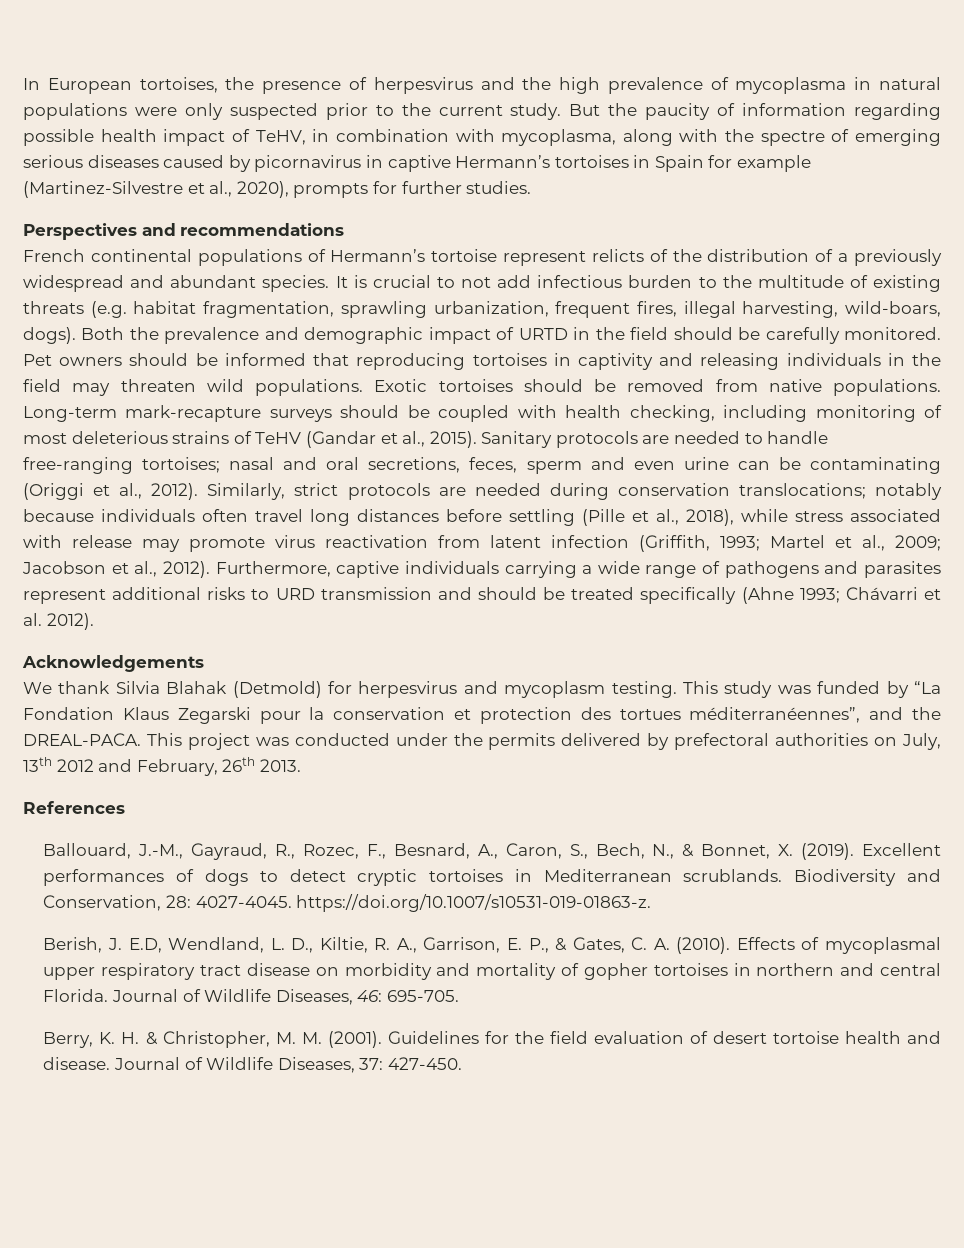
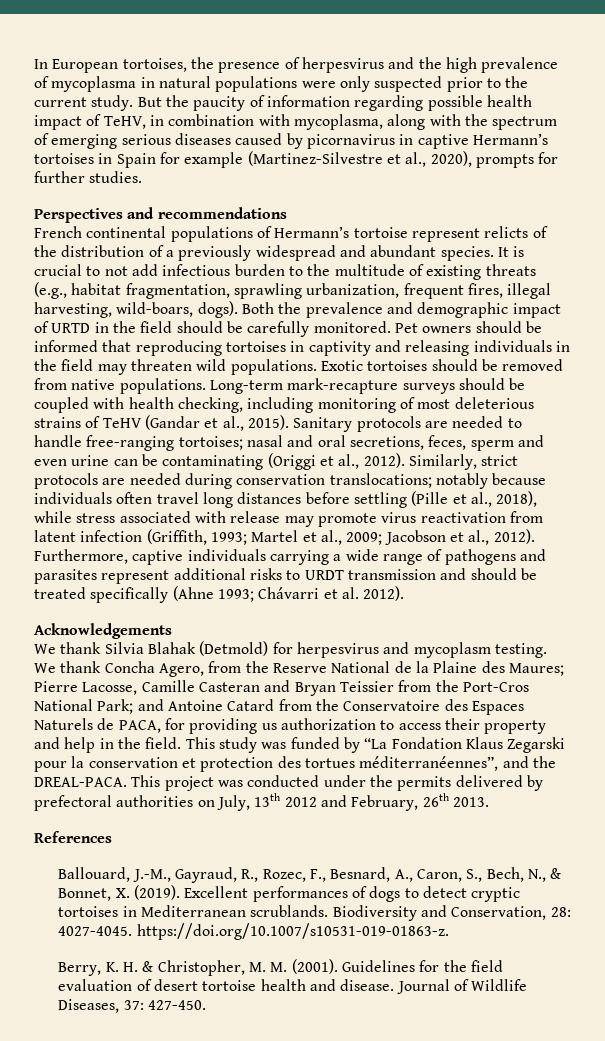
- But the paucity of information regarding possible health impact of TeHV, in combination with mycoplasma, along with the spectre of emerging serious diseases caused by picornavirus in captive Hermann’s tortoises in Spain for example (Martinez-Silvestre et al., 2020), prompts for further studies.
+ But the paucity of information regarding possible health impact of TeHV, in combination with mycoplasma, along with the spectrum of emerging serious diseases caused by picornavirus in captive Hermann’s tortoises in Spain for example (Martinez-Silvestre et al., 2020), prompts for further studies.
- It is crucial to not add infectious burden to the multitude of existing threats (e.g. habitat fragmentation, sprawling urbanization, frequent fires, illegal harvesting, wild-boars, dogs).
+ It is crucial to not add infectious burden to the multitude of existing threats (e.g., habitat fragmentation, sprawling urbanization, frequent fires, illegal harvesting, wild-boars, dogs).
- Furthermore, captive individuals carrying a wide range of pathogens and parasites represent additional risks to URD transmission and should be treated specifically (Ahne 1993; Chávarri et al. 2012).
+ Furthermore, captive individuals carrying a wide range of pathogens and parasites represent additional risks to URDT transmission and should be treated specifically (Ahne 1993; Chávarri et al. 2012).
+ We thank Concha Agero, from the Reserve National de la Plaine des Maures; Pierre Lacosse, Camille Casteran and Bryan Teissier from the Port-Cros National Park; and Antoine Catard from the Conservatoire des Espaces Naturels de PACA, for providing us authorization to access their property and help in the field.
- Berish, J. E.D, Wendland, L. D., Kiltie, R. A., Garrison, E. P., & Gates, C. A. (2010). Effects of mycoplasmal upper respiratory tract disease on morbidity and mortality of gopher tortoises in northern and central Florida. Journal of Wildlife Diseases, 46: 695-705.

